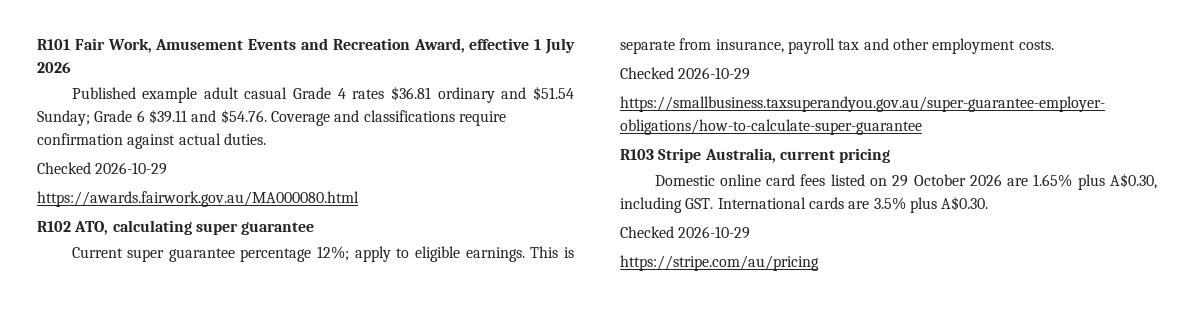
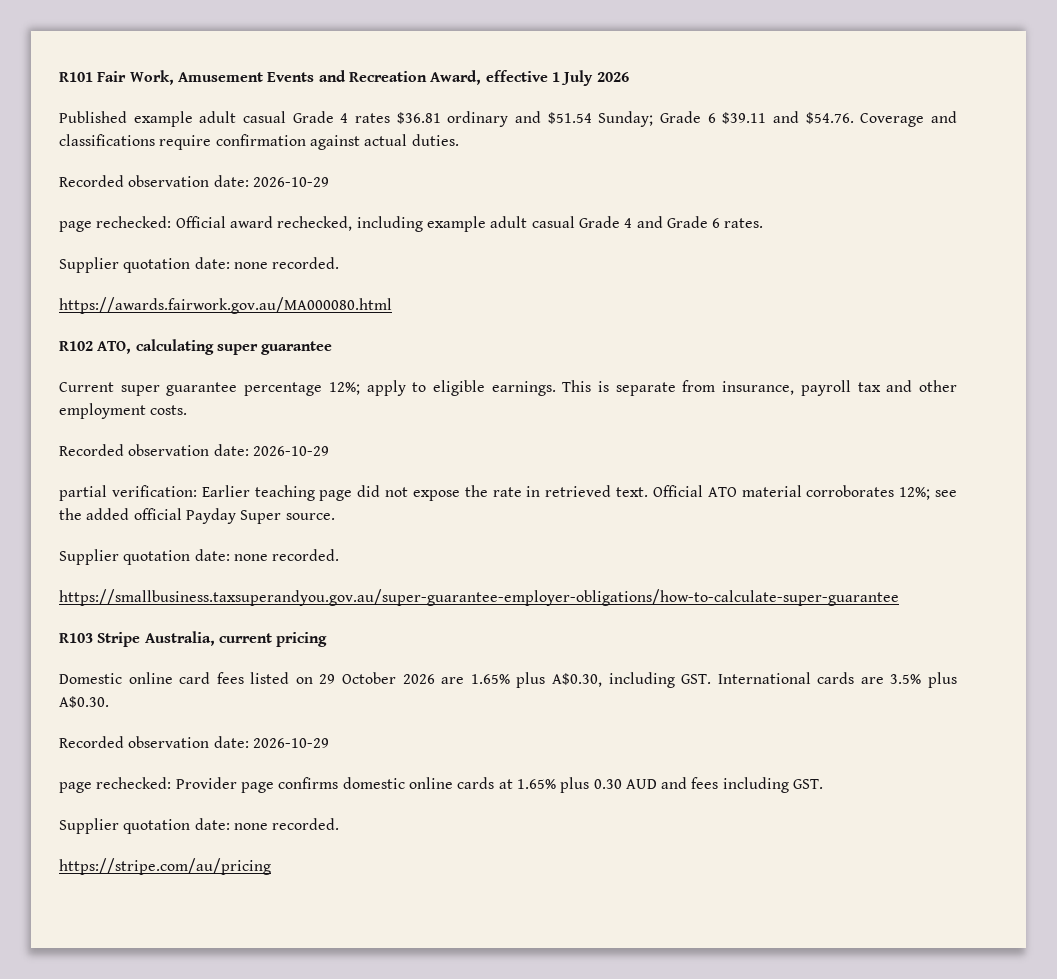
  Published example adult casual Grade 4 rates $36.81 ordinary and $51.54 Sunday; Grade 6 $39.11 and $54.76. Coverage and classifications require confirmation against actual duties.
- Checked 2026-10-29
+ Recorded observation date: 2026-10-29
+ page rechecked: Official award rechecked, including example adult casual Grade 4 and Grade 6 rates.
+ Supplier quotation date: none recorded.
  This is separate from insurance, payroll tax and other employment costs.
- Checked 2026-10-29
+ Recorded observation date: 2026-10-29
+ partial verification: Earlier teaching page did not expose the rate in retrieved text. Official ATO material corroborates 12%; see the added official Payday Super source.
+ Supplier quotation date: none recorded.
  Domestic online card fees listed on 29 October 2026 are 1.65% plus A$0.30, including GST. International cards are 3.5% plus A$0.30.
- Checked 2026-10-29
+ Recorded observation date: 2026-10-29
+ page rechecked: Provider page confirms domestic online cards at 1.65% plus 0.30 AUD and fees including GST.
+ Supplier quotation date: none recorded.

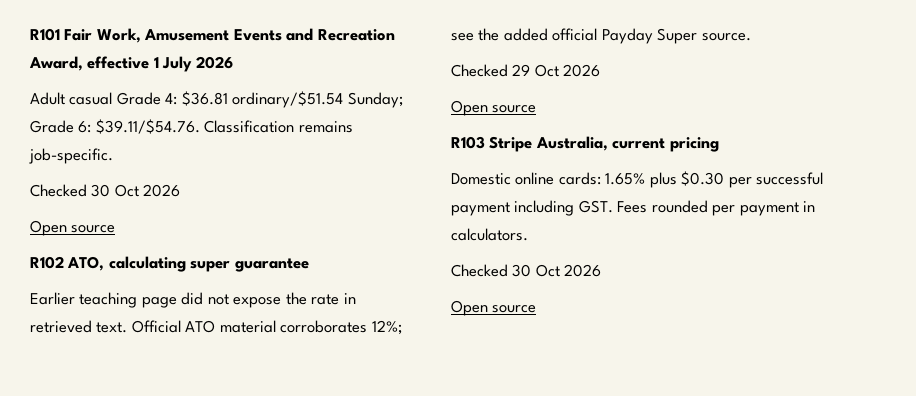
- Published example adult casual Grade 4 rates $36.81 ordinary and $51.54 Sunday; Grade 6 $39.11 and $54.76. Coverage and classifications require confirmation against actual duties.
- Recorded observation date: 2026-10-29
- page rechecked: Official award rechecked, including example adult casual Grade 4 and Grade 6 rates.
- Supplier quotation date: none recorded.
- https://awards.fairwork.gov.au/MA000080.html
+ Adult casual Grade 4: $36.81 ordinary/$51.54 Sunday; Grade 6: $39.11/$54.76. Classification remains job-specific.
+ Checked 30 Oct 2026
+ Open source
- Current super guarantee percentage 12%; apply to eligible earnings. This is separate from insurance, payroll tax and other employment costs.
- Recorded observation date: 2026-10-29
- partial verification: Earlier teaching page did not expose the rate in retrieved text.
+ Earlier teaching page did not expose the rate in retrieved text.
  Official ATO material corroborates 12%; see the added official Payday Super source.
- Supplier quotation date: none recorded.
- https://smallbusiness.taxsuperandyou.gov.au/super-guarantee-employer-obligations/how-to-calculate-super-guarantee
+ Checked 29 Oct 2026
+ Open source
- Domestic online card fees listed on 29 October 2026 are 1.65% plus A$0.30, including GST. International cards are 3.5% plus A$0.30.
- Recorded observation date: 2026-10-29
- page rechecked: Provider page confirms domestic online cards at 1.65% plus 0.30 AUD and fees including GST.
- Supplier quotation date: none recorded.
- https://stripe.com/au/pricing
+ Domestic online cards: 1.65% plus $0.30 per successful payment including GST. Fees rounded per payment in calculators.
+ Checked 30 Oct 2026
+ Open source

